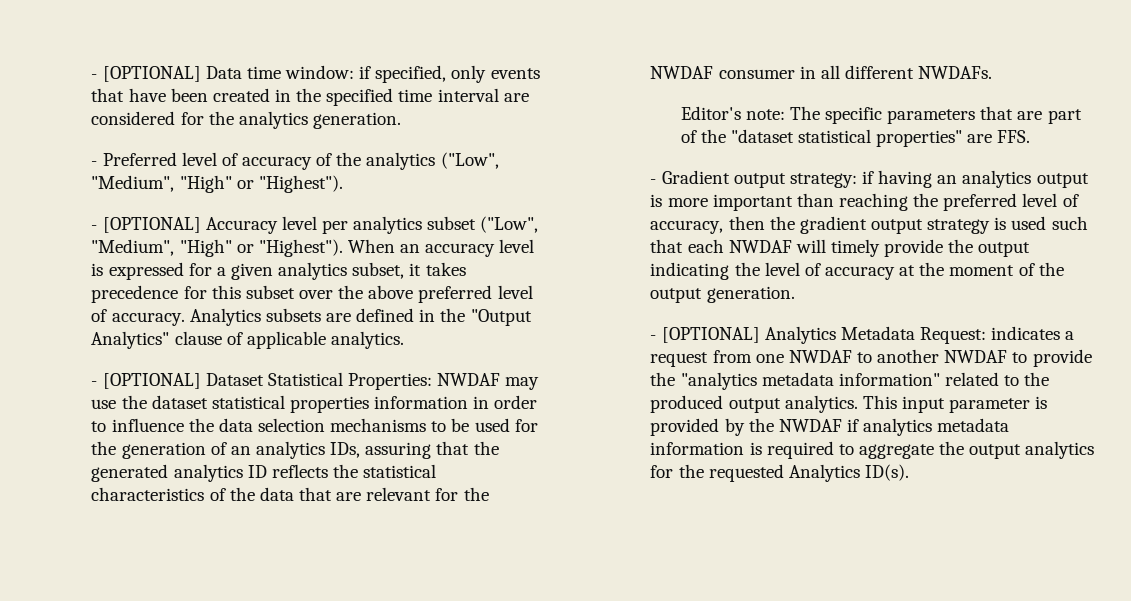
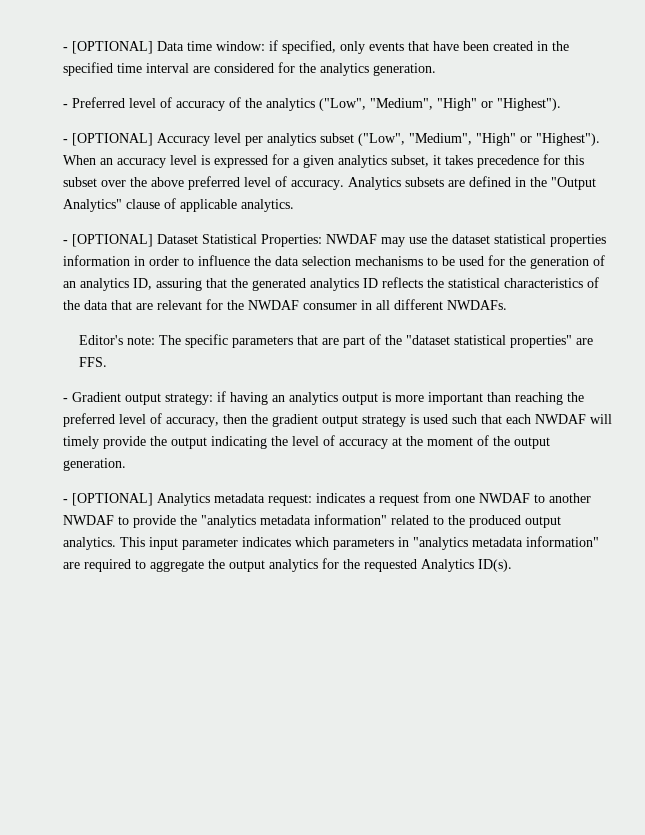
- - [OPTIONAL] Dataset Statistical Properties: NWDAF may use the dataset statistical properties information in order to influence the data selection mechanisms to be used for the generation of an analytics IDs, assuring that the generated analytics ID reflects the statistical characteristics of the data that are relevant for the NWDAF consumer in all different NWDAFs.
+ - [OPTIONAL] Dataset Statistical Properties: NWDAF may use the dataset statistical properties information in order to influence the data selection mechanisms to be used for the generation of an analytics ID, assuring that the generated analytics ID reflects the statistical characteristics of the data that are relevant for the NWDAF consumer in all different NWDAFs.
- - [OPTIONAL] Analytics Metadata Request: indicates a request from one NWDAF to another NWDAF to provide the "analytics metadata information" related to the produced output analytics.
+ - [OPTIONAL] Analytics metadata request: indicates a request from one NWDAF to another NWDAF to provide the "analytics metadata information" related to the produced output analytics.
- This input parameter is provided by the NWDAF if analytics metadata information is required to aggregate the output analytics for the requested Analytics ID(s).
+ This input parameter indicates which parameters in "analytics metadata information" are required to aggregate the output analytics for the requested Analytics ID(s).

